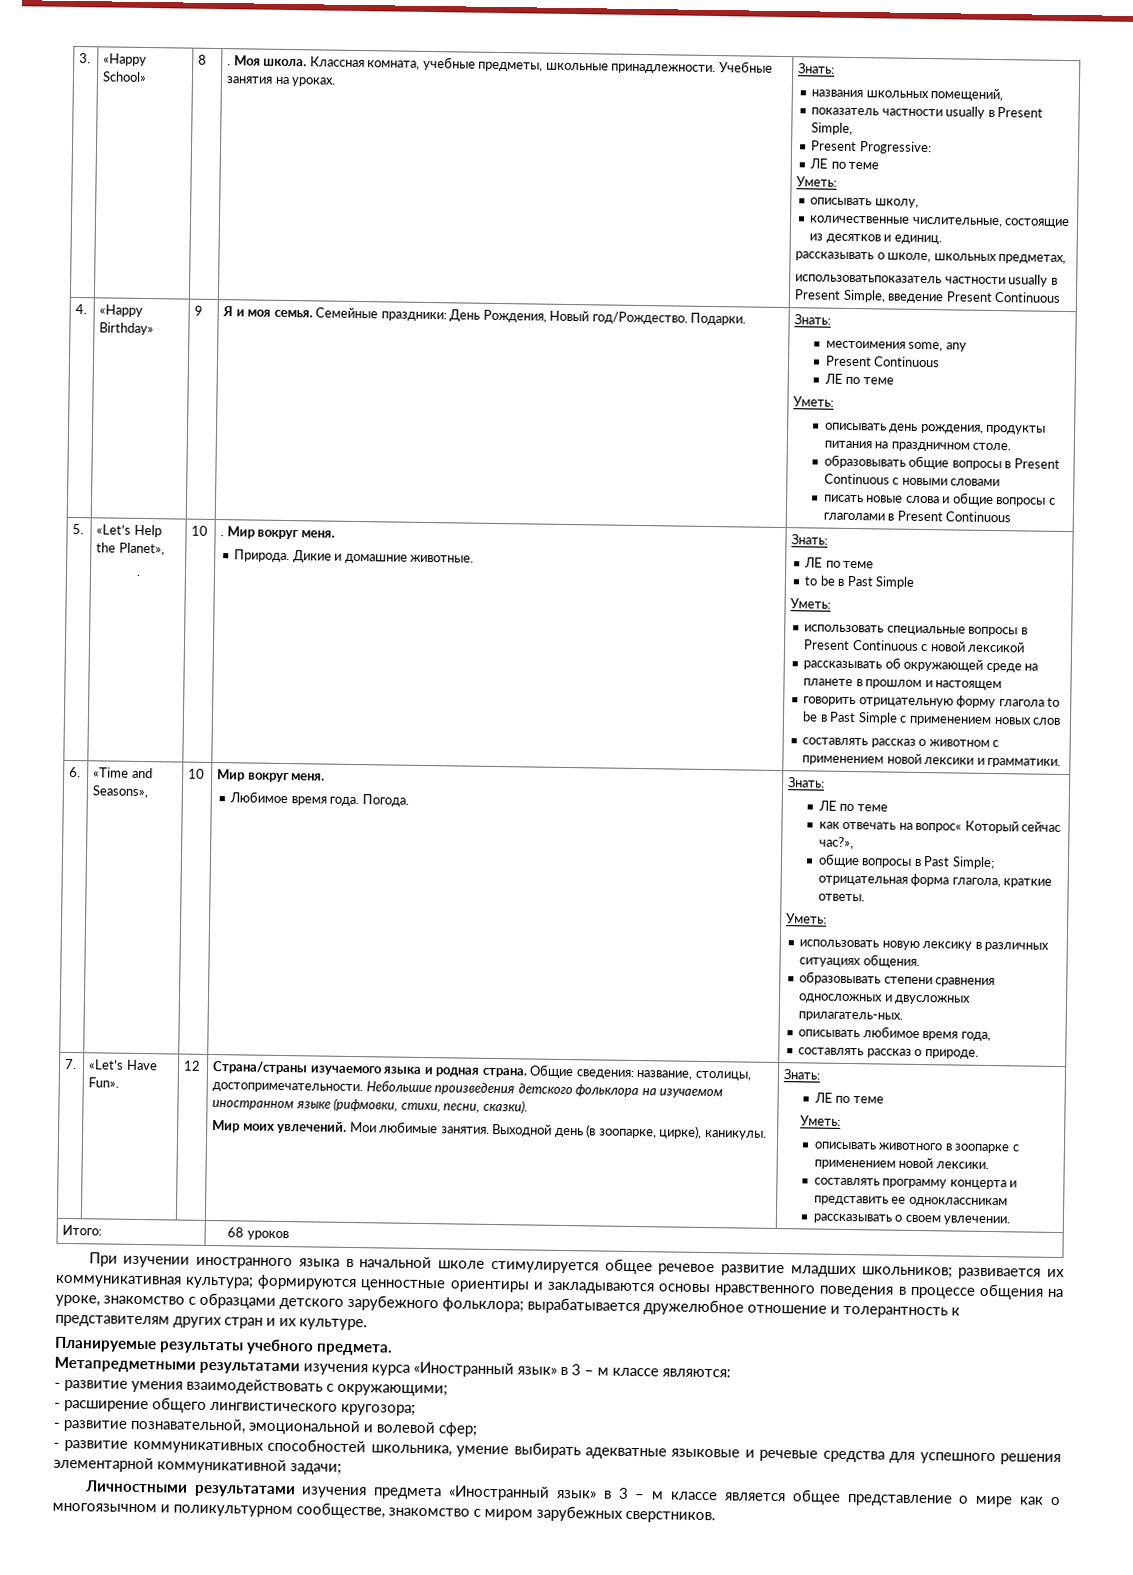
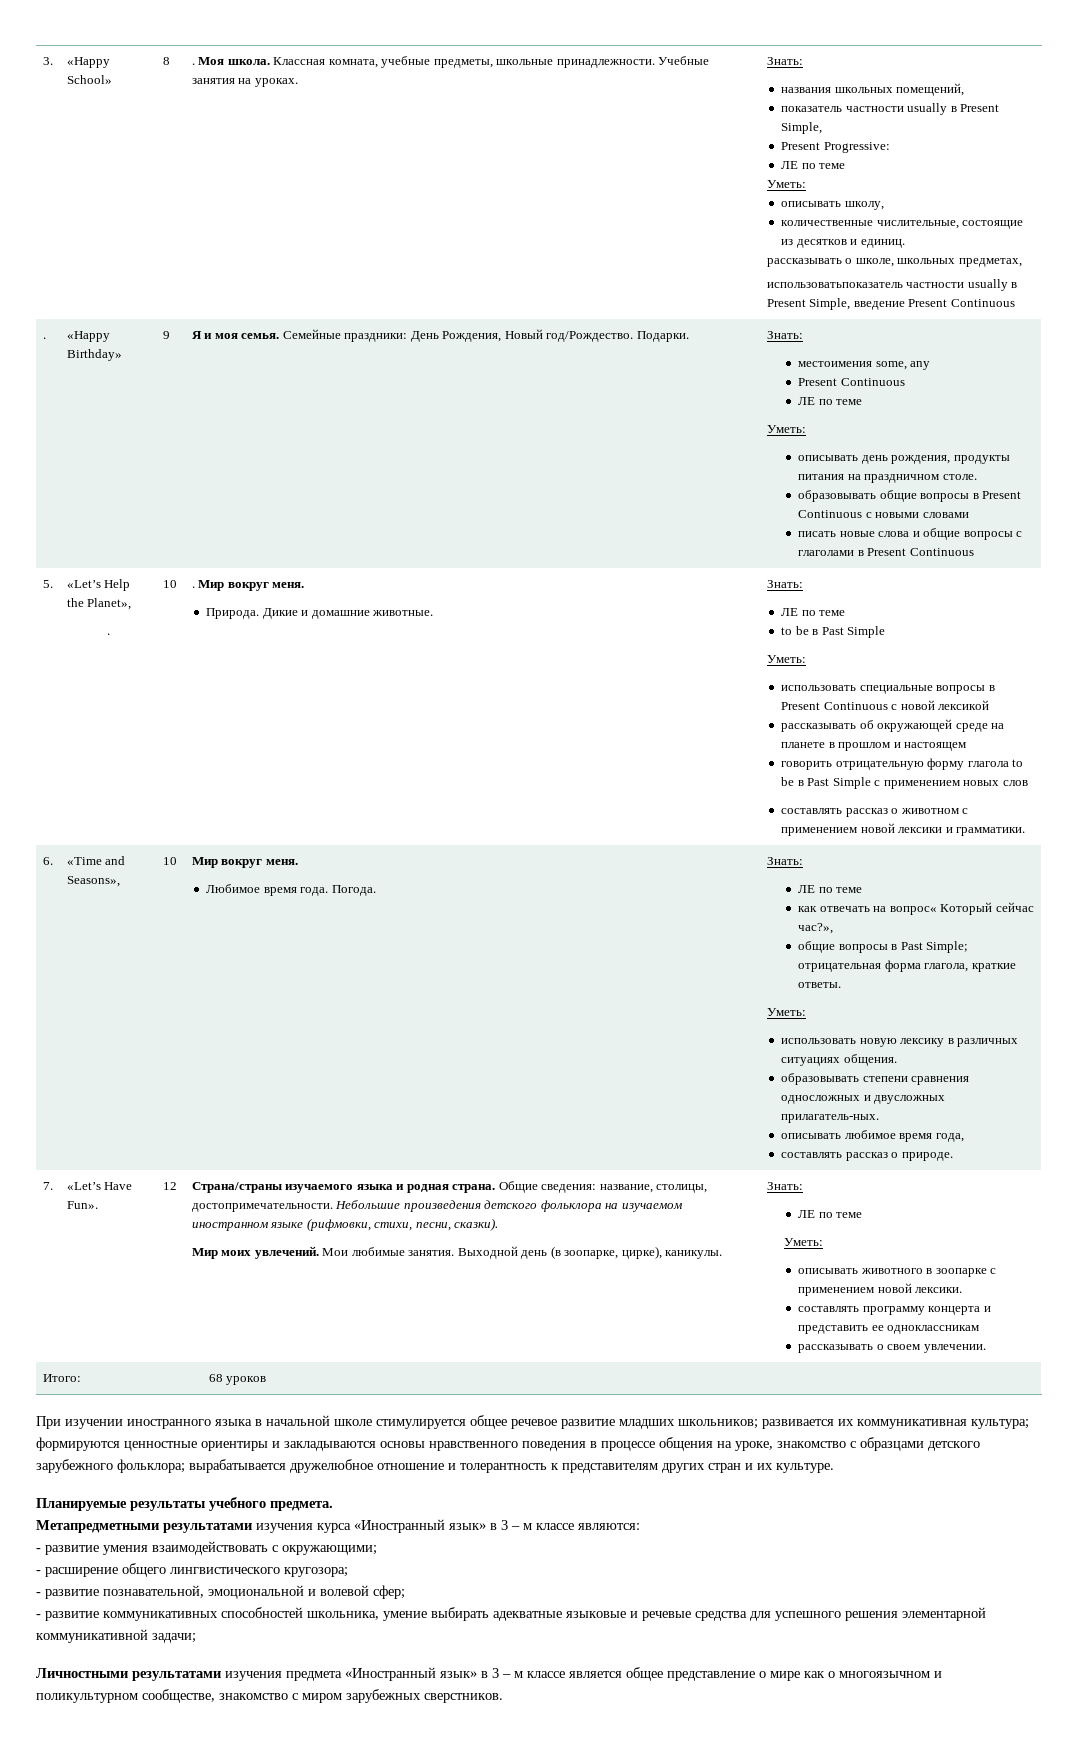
  использоватьпоказатель частности usually в Present Simple, введение Present Continuous
- 4.
+ .

